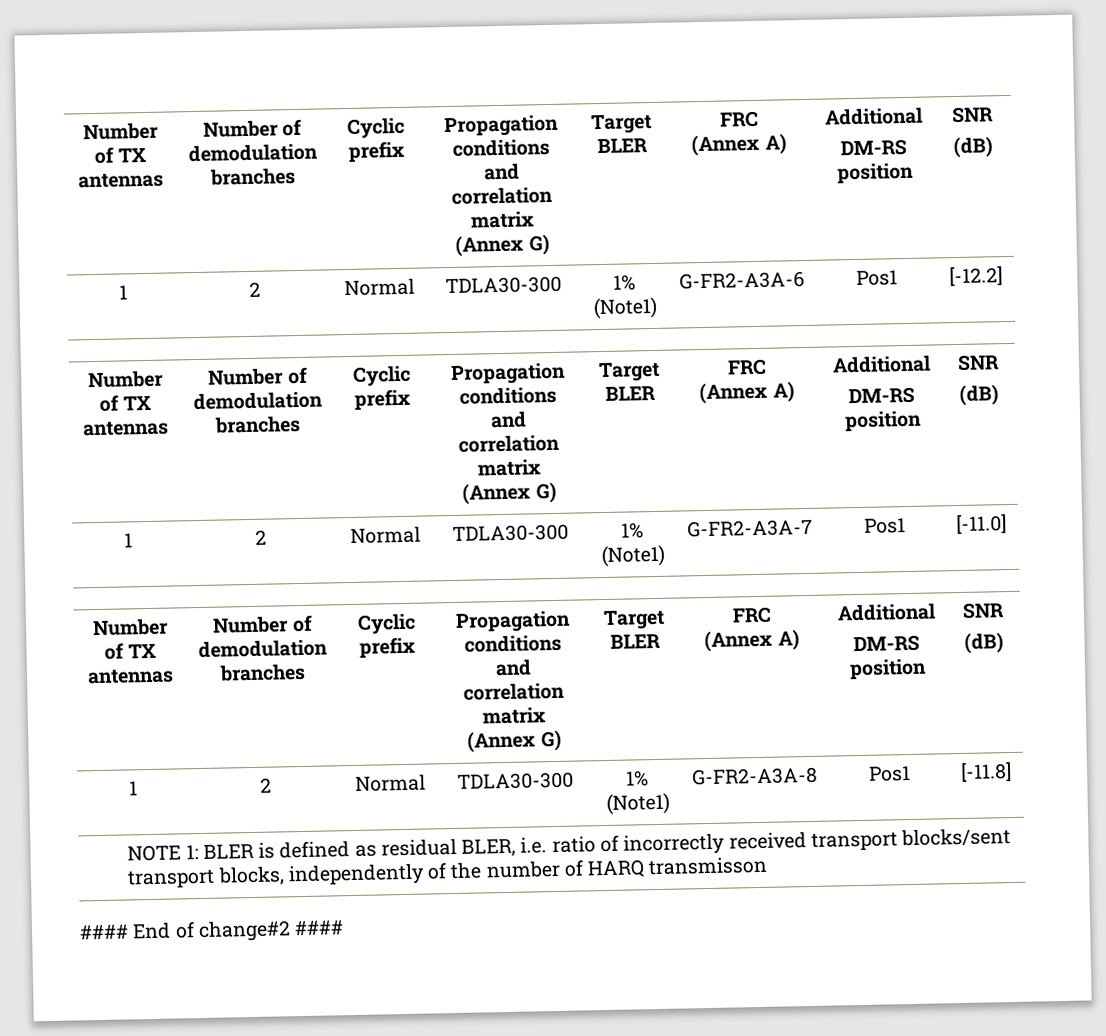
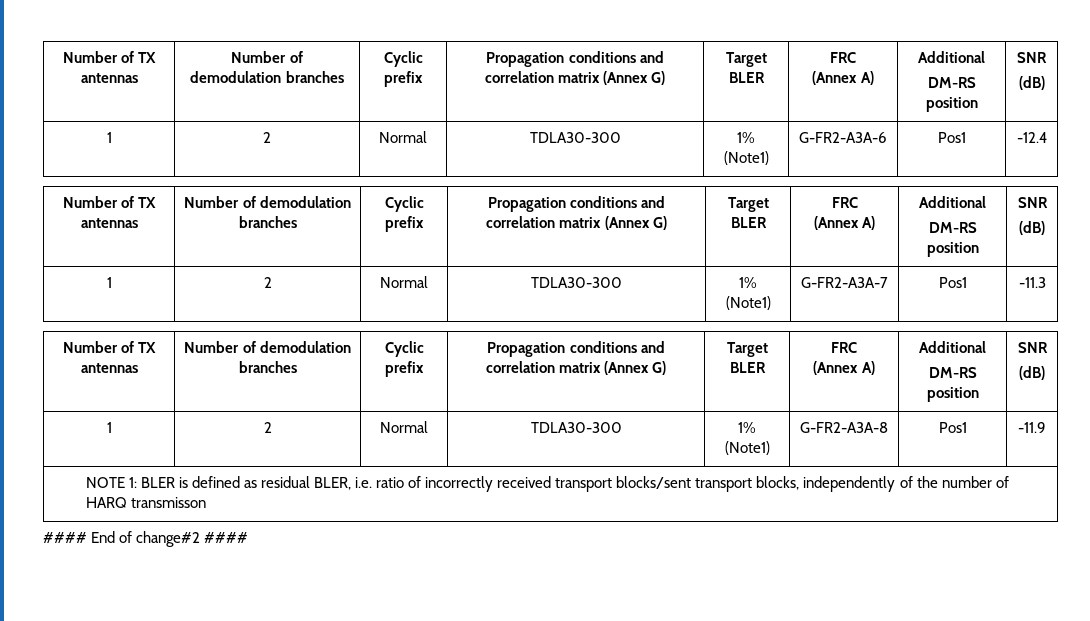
- 1 | 2 | Normal | TDLA30-300 | 1% (Note1) | G-FR2-A3A-6 | Pos1 | [-12.2]
+ 1 | 2 | Normal | TDLA30-300 | 1% (Note1) | G-FR2-A3A-6 | Pos1 | -12.4
- 1 | 2 | Normal | TDLA30-300 | 1% (Note1) | G-FR2-A3A-7 | Pos1 | [-11.0]
+ 1 | 2 | Normal | TDLA30-300 | 1% (Note1) | G-FR2-A3A-7 | Pos1 | -11.3
- 1 | 2 | Normal | TDLA30-300 | 1% (Note1) | G-FR2-A3A-8 | Pos1 | [-11.8]
+ 1 | 2 | Normal | TDLA30-300 | 1% (Note1) | G-FR2-A3A-8 | Pos1 | -11.9

